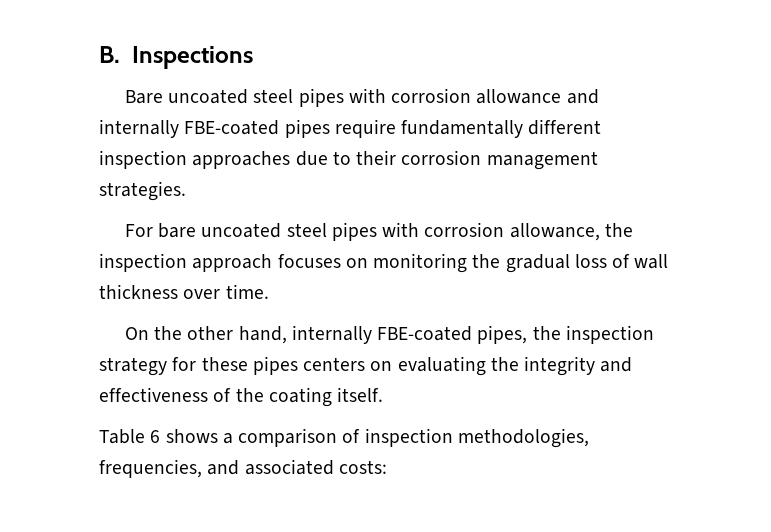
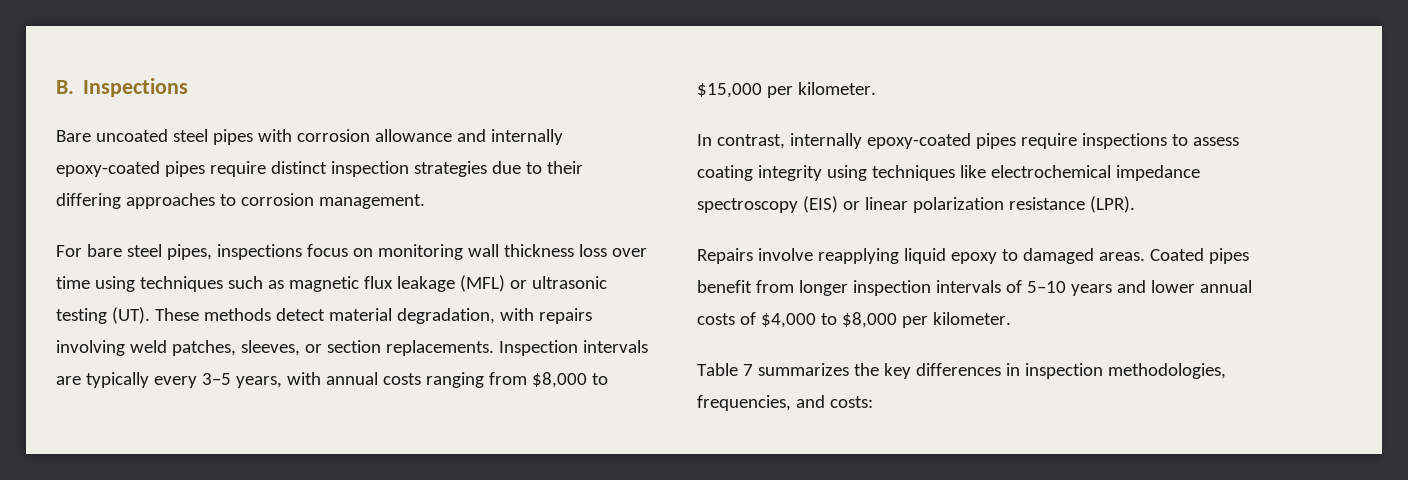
- Bare uncoated steel pipes with corrosion allowance and internally FBE-coated pipes require fundamentally different inspection approaches due to their corrosion management strategies.
- For bare uncoated steel pipes with corrosion allowance, the inspection approach focuses on monitoring the gradual loss of wall thickness over time.
- On the other hand, internally FBE-coated pipes, the inspection strategy for these pipes centers on evaluating the integrity and effectiveness of the coating itself.
- Table 6 shows a comparison of inspection methodologies, frequencies, and associated costs:
+ Bare uncoated steel pipes with corrosion allowance and internally epoxy-coated pipes require distinct inspection strategies due to their differing approaches to corrosion management.
+ For bare steel pipes, inspections focus on monitoring wall thickness loss over time using techniques such as magnetic flux leakage (MFL) or ultrasonic testing (UT). These methods detect material degradation, with repairs involving weld patches, sleeves, or section replacements. Inspection intervals are typically every 3–5 years, with annual costs ranging from $8,000 to $15,000 per kilometer.
+ In contrast, internally epoxy-coated pipes require inspections to assess coating integrity using techniques like electrochemical impedance spectroscopy (EIS) or linear polarization resistance (LPR).
+ Repairs involve reapplying liquid epoxy to damaged areas. Coated pipes benefit from longer inspection intervals of 5–10 years and lower annual costs of $4,000 to $8,000 per kilometer.
+ Table 7 summarizes the key differences in inspection methodologies, frequencies, and costs:

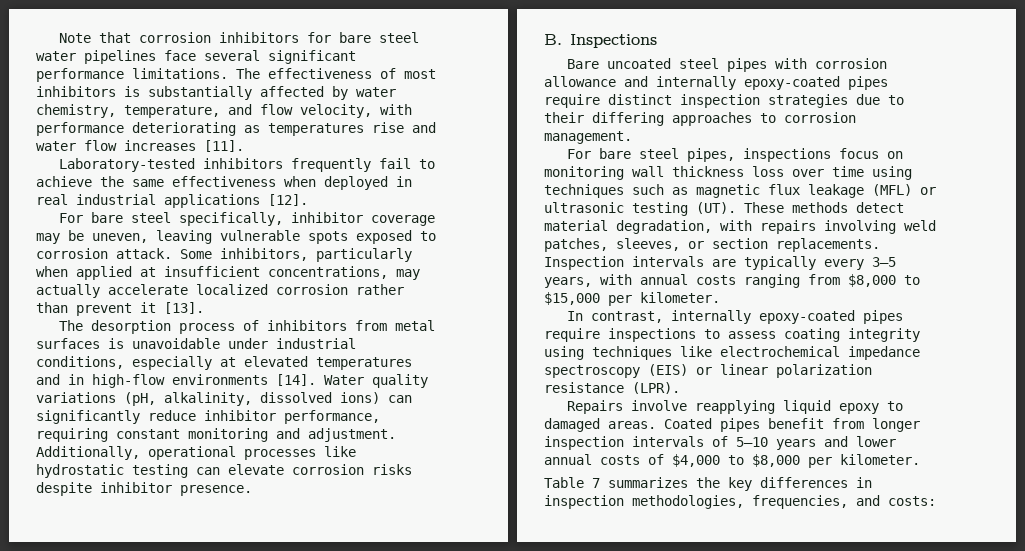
+ Note that corrosion inhibitors for bare steel water pipelines face several significant performance limitations. The effectiveness of most inhibitors is substantially affected by water chemistry, temperature, and flow velocity, with performance deteriorating as temperatures rise and water flow increases [11].
+ Laboratory-tested inhibitors frequently fail to achieve the same effectiveness when deployed in real industrial applications [12].
+ For bare steel specifically, inhibitor coverage may be uneven, leaving vulnerable spots exposed to corrosion attack. Some inhibitors, particularly when applied at insufficient concentrations, may actually accelerate localized corrosion rather than prevent it [13].
+ The desorption process of inhibitors from metal surfaces is unavoidable under industrial conditions, especially at elevated temperatures and in high-flow environments [14]. Water quality variations (pH, alkalinity, dissolved ions) can significantly reduce inhibitor performance, requiring constant monitoring and adjustment. Additionally, operational processes like hydrostatic testing can elevate corrosion risks despite inhibitor presence.

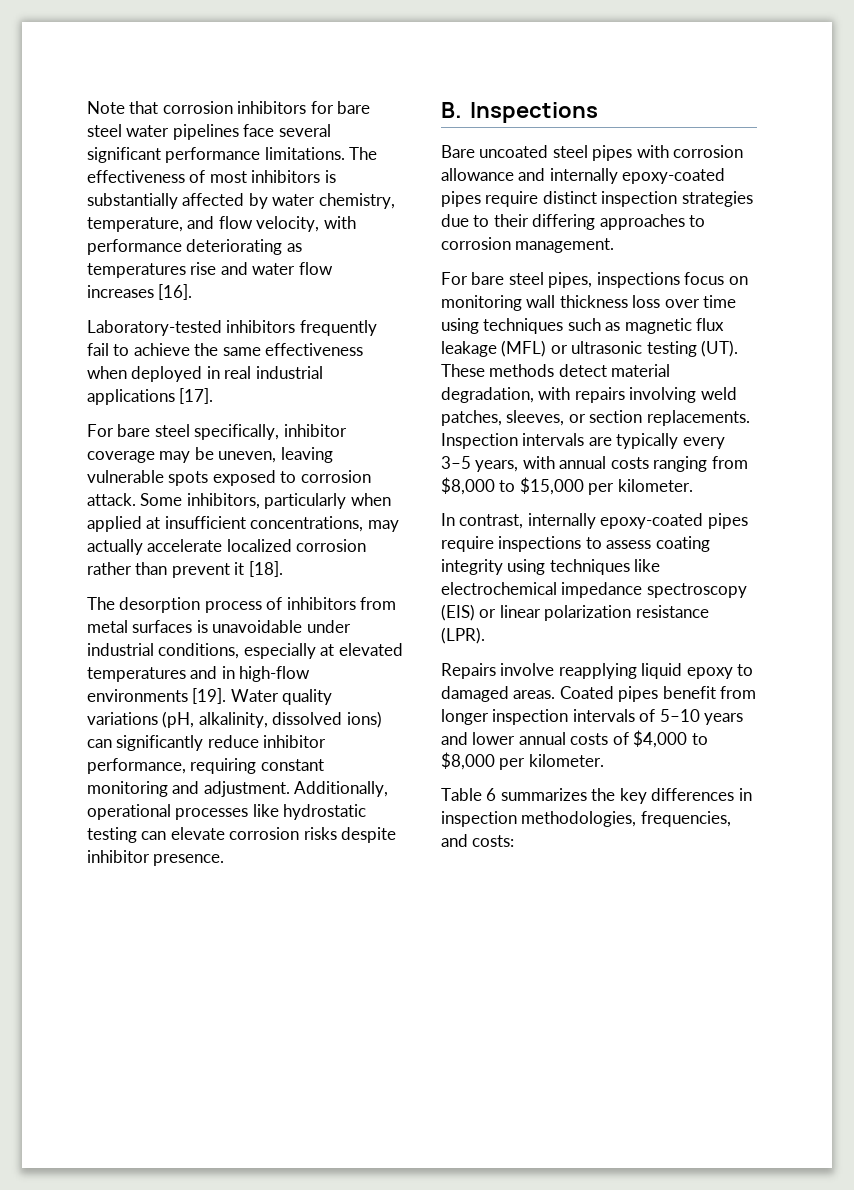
- The effectiveness of most inhibitors is substantially affected by water chemistry, temperature, and flow velocity, with performance deteriorating as temperatures rise and water flow increases [11].
+ The effectiveness of most inhibitors is substantially affected by water chemistry, temperature, and flow velocity, with performance deteriorating as temperatures rise and water flow increases [16].
- Laboratory-tested inhibitors frequently fail to achieve the same effectiveness when deployed in real industrial applications [12].
+ Laboratory-tested inhibitors frequently fail to achieve the same effectiveness when deployed in real industrial applications [17].
- Some inhibitors, particularly when applied at insufficient concentrations, may actually accelerate localized corrosion rather than prevent it [13].
+ Some inhibitors, particularly when applied at insufficient concentrations, may actually accelerate localized corrosion rather than prevent it [18].
- The desorption process of inhibitors from metal surfaces is unavoidable under industrial conditions, especially at elevated temperatures and in high-flow environments [14].
+ The desorption process of inhibitors from metal surfaces is unavoidable under industrial conditions, especially at elevated temperatures and in high-flow environments [19].
- Table 7 summarizes the key differences in inspection methodologies, frequencies, and costs:
+ Table 6 summarizes the key differences in inspection methodologies, frequencies, and costs:

